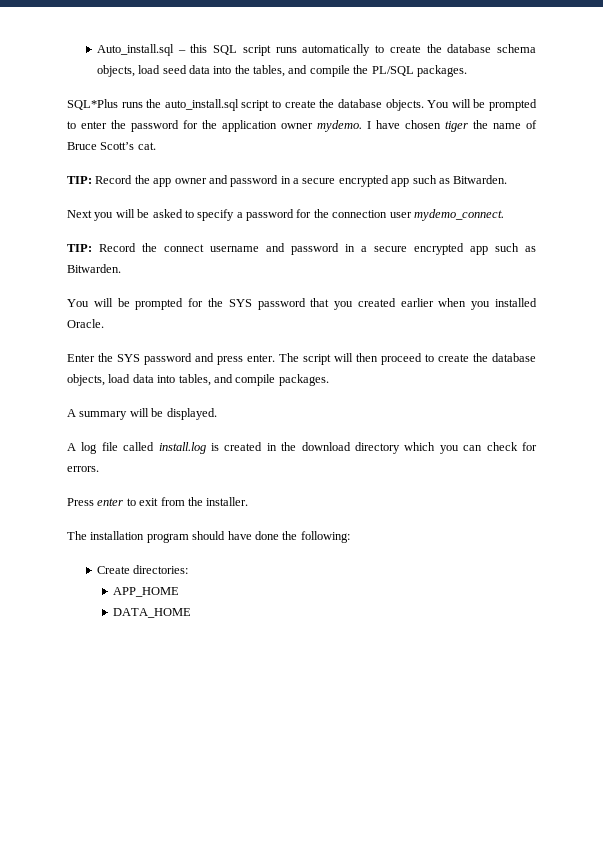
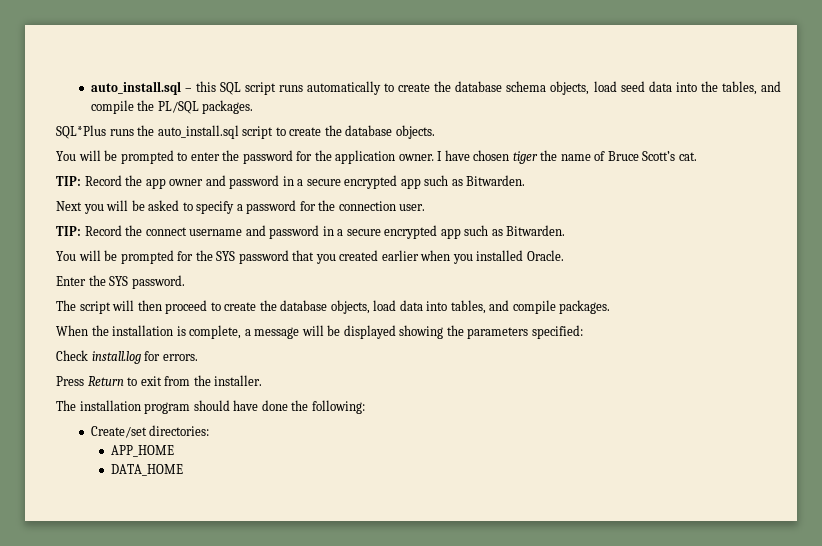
- Auto_install.sql – this SQL script runs automatically to create the database schema objects, load seed data into the tables, and compile the PL/SQL packages.
+ auto_install.sql – this SQL script runs automatically to create the database schema objects, load seed data into the tables, and compile the PL/SQL packages.
- SQL*Plus runs the auto_install.sql script to create the database objects. You will be prompted to enter the password for the application owner mydemo.
+ SQL*Plus runs the auto_install.sql script to create the database objects.
+ You will be prompted to enter the password for the application owner.
- Next you will be asked to specify a password for the connection user mydemo_connect.
+ Next you will be asked to specify a password for the connection user.
- Enter the SYS password and press enter. The script will then proceed to create the database objects, load data into tables, and compile packages.
+ Enter the SYS password.
+ The script will then proceed to create the database objects, load data into tables, and compile packages.
- A summary will be displayed.
- A log file called install.log is created in the download directory which you can check for errors.
+ When the installation is complete, a message will be displayed showing the parameters specified:
+ Check install.log for errors.
- Press enter to exit from the installer.
+ Press Return to exit from the installer.
- Create directories:
+ Create/set directories:

